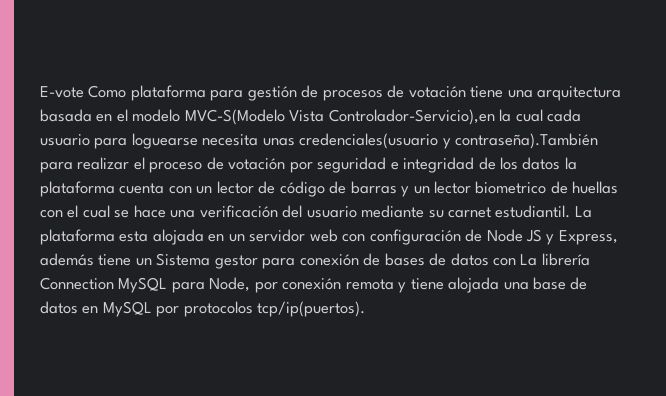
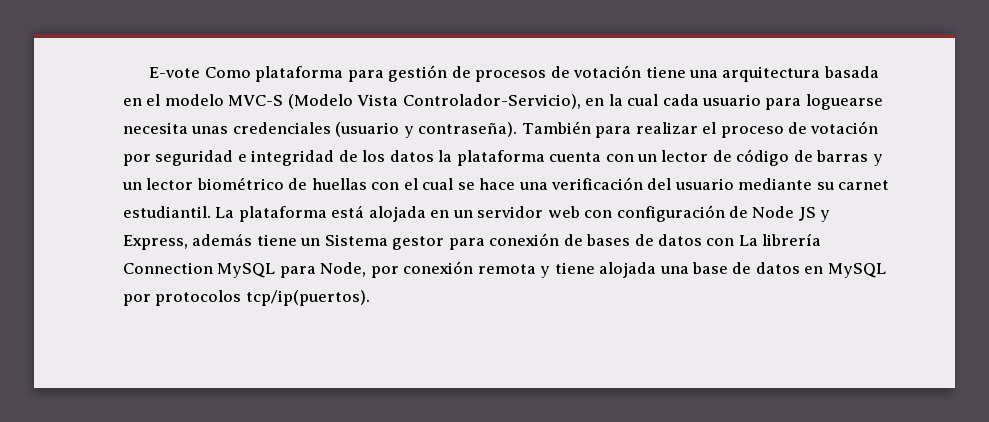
- E-vote Como plataforma para gestión de procesos de votación tiene una arquitectura basada en el modelo MVC-S(Modelo Vista Controlador-Servicio),en la cual cada usuario para loguearse necesita unas credenciales(usuario y contraseña).También para realizar el proceso de votación por seguridad e integridad de los datos la plataforma cuenta con un lector de código de barras y un lector biometrico de huellas con el cual se hace una verificación del usuario mediante su carnet estudiantil.
+ E-vote Como plataforma para gestión de procesos de votación tiene una arquitectura basada en el modelo MVC-S (Modelo Vista Controlador-Servicio), en la cual cada usuario para loguearse necesita unas credenciales (usuario y contraseña). También para realizar el proceso de votación por seguridad e integridad de los datos la plataforma cuenta con un lector de código de barras y un lector biométrico de huellas con el cual se hace una verificación del usuario mediante su carnet estudiantil.
- La plataforma esta alojada en un servidor web con configuración de Node JS y Express, además tiene un Sistema gestor para conexión de bases de datos con La librería Connection MySQL para Node, por conexión remota y tiene alojada una base de datos en MySQL por protocolos tcp/ip(puertos).
+ La plataforma está alojada en un servidor web con configuración de Node JS y Express, además tiene un Sistema gestor para conexión de bases de datos con La librería Connection MySQL para Node, por conexión remota y tiene alojada una base de datos en MySQL por protocolos tcp/ip(puertos).

